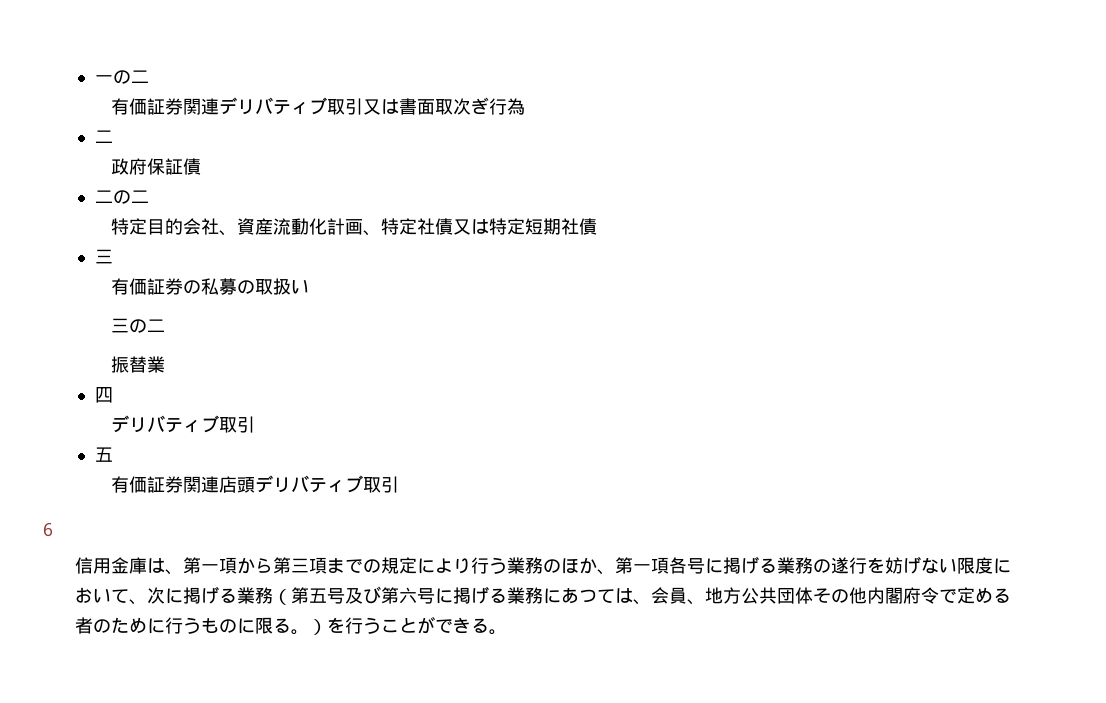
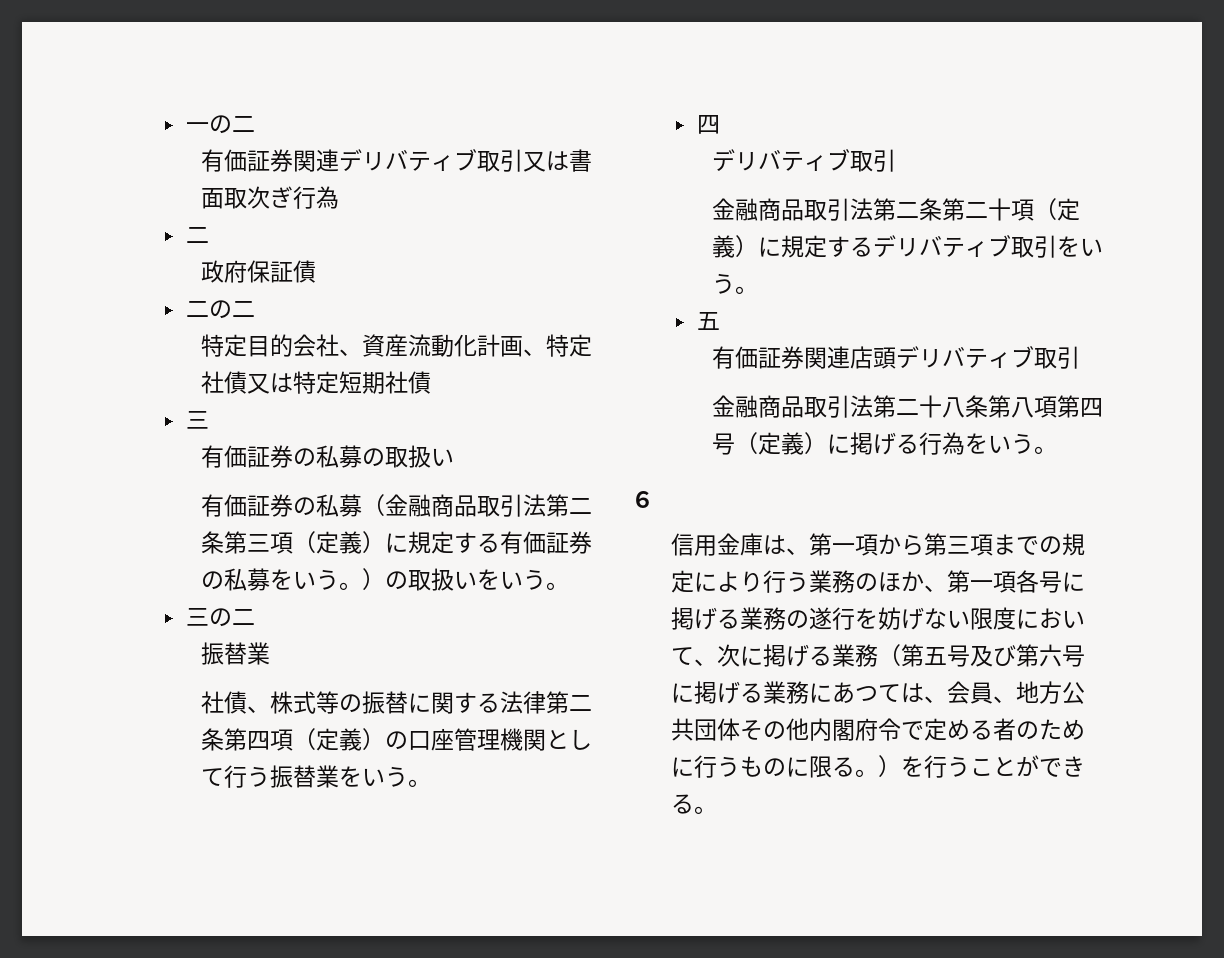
+ 有価証券の私募（金融商品取引法第二条第三項（定義）に規定する有価証券の私募をいう。）の取扱いをいう。
  三の二
  振替業
+ 社債、株式等の振替に関する法律第二条第四項（定義）の口座管理機関として行う振替業をいう。
+ 金融商品取引法第二条第二十項（定義）に規定するデリバティブ取引をいう。
+ 金融商品取引法第二十八条第八項第四号（定義）に掲げる行為をいう。

